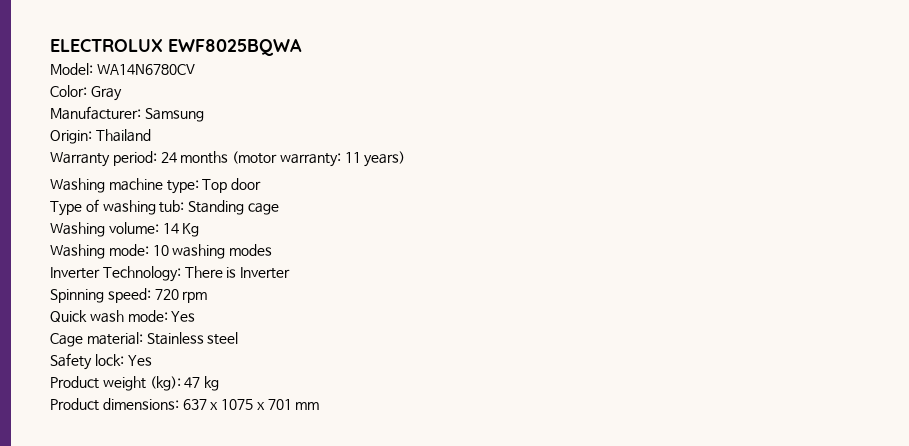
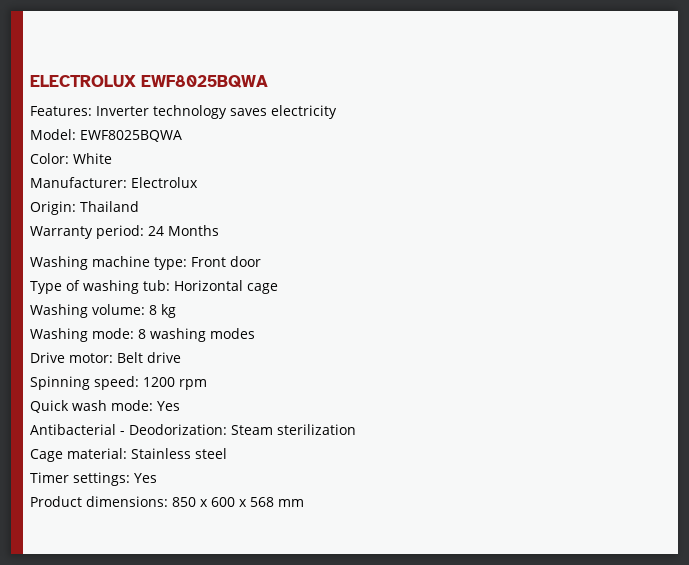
+ Features: Inverter technology saves electricity
- Model: WA14N6780CV
+ Model: EWF8025BQWA
- Color: Gray
+ Color: White
- Manufacturer: Samsung
+ Manufacturer: Electrolux
- Warranty period: 24 months (motor warranty: 11 years)
+ Warranty period: 24 Months
- Washing machine type: Top door
+ Washing machine type: Front door
- Type of washing tub: Standing cage
+ Type of washing tub: Horizontal cage
- Washing volume: 14 Kg
+ Washing volume: 8 kg
- Washing mode: 10 washing modes
+ Washing mode: 8 washing modes
- Inverter Technology: There is Inverter
+ Drive motor: Belt drive
- Spinning speed: 720 rpm
+ Spinning speed: 1200 rpm
+ Antibacterial - Deodorization: Steam sterilization
- Safety lock: Yes
+ Timer settings: Yes
- Product weight (kg): 47 kg
- Product dimensions: 637 x 1075 x 701 mm
+ Product dimensions: 850 x 600 x 568 mm

